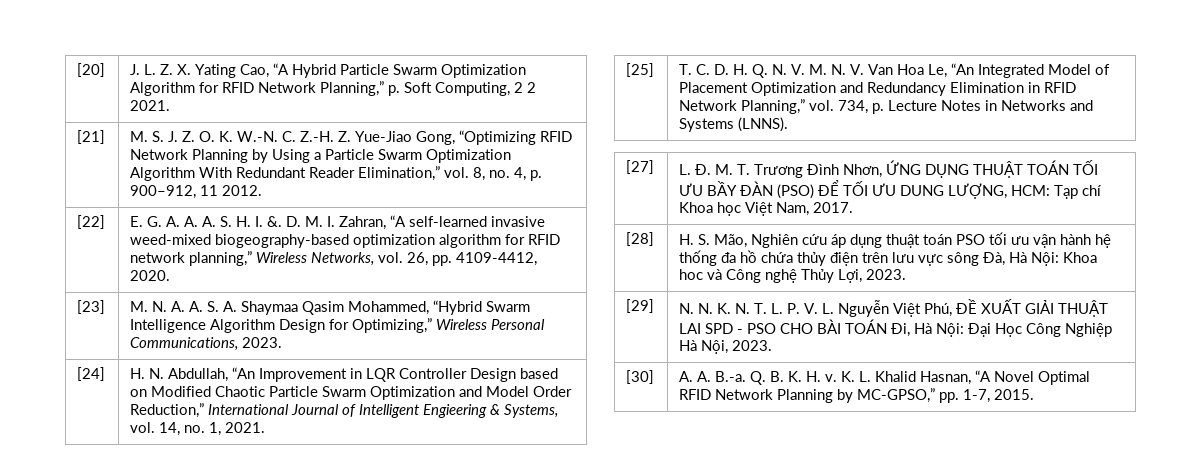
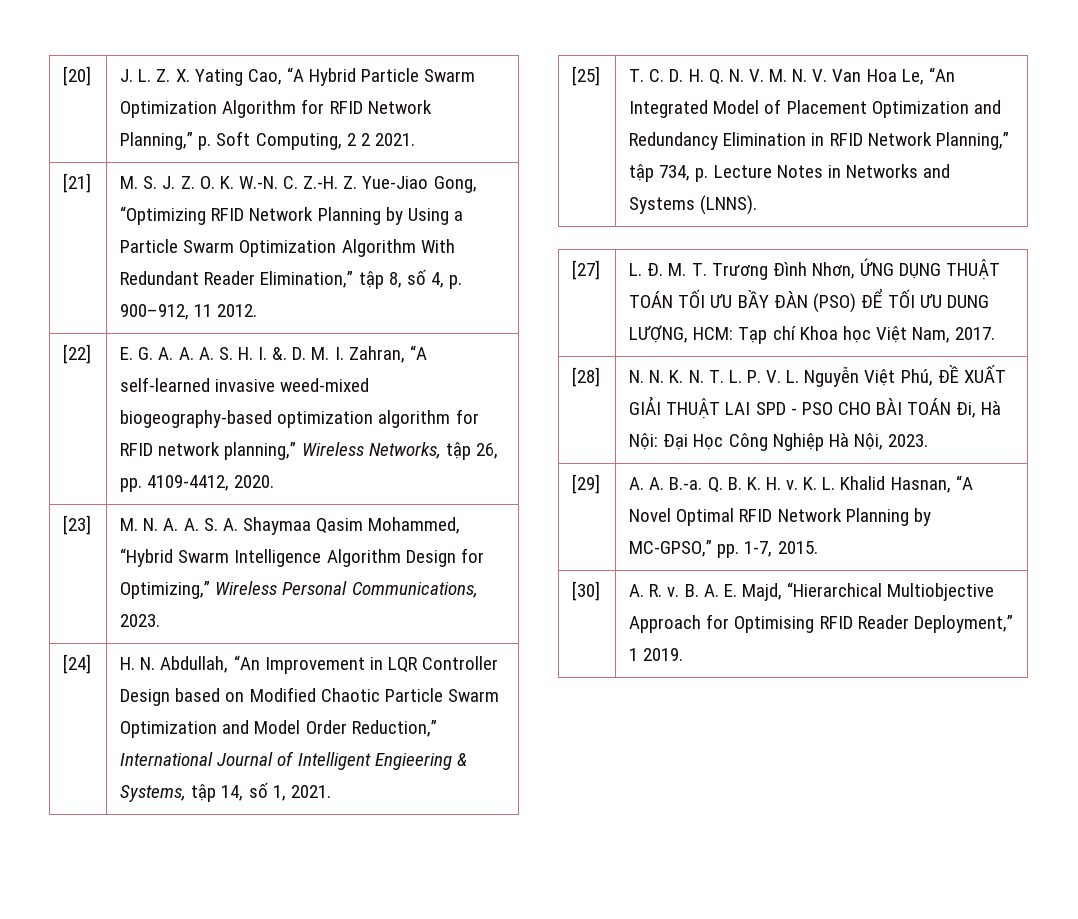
- [21] | M. S. J. Z. O. K. W.-N. C. Z.-H. Z. Yue-Jiao Gong, “Optimizing RFID Network Planning by Using a Particle Swarm Optimization Algorithm With Redundant Reader Elimination,” vol. 8, no. 4, p. 900–912, 11 2012.
+ [21] | M. S. J. Z. O. K. W.-N. C. Z.-H. Z. Yue-Jiao Gong, “Optimizing RFID Network Planning by Using a Particle Swarm Optimization Algorithm With Redundant Reader Elimination,” tập 8, số 4, p. 900–912, 11 2012.
- [22] | E. G. A. A. A. S. H. I. &. D. M. I. Zahran, “A self-learned invasive weed-mixed biogeography-based optimization algorithm for RFID network planning,” Wireless Networks, vol. 26, pp. 4109-4412, 2020.
+ [22] | E. G. A. A. A. S. H. I. &. D. M. I. Zahran, “A self-learned invasive weed-mixed biogeography-based optimization algorithm for RFID network planning,” Wireless Networks, tập 26, pp. 4109-4412, 2020.
- [24] | H. N. Abdullah, “An Improvement in LQR Controller Design based on Modified Chaotic Particle Swarm Optimization and Model Order Reduction,” International Journal of Intelligent Engieering & Systems, vol. 14, no. 1, 2021.
+ [24] | H. N. Abdullah, “An Improvement in LQR Controller Design based on Modified Chaotic Particle Swarm Optimization and Model Order Reduction,” International Journal of Intelligent Engieering & Systems, tập 14, số 1, 2021.
- [25] | T. C. D. H. Q. N. V. M. N. V. Van Hoa Le, “An Integrated Model of Placement Optimization and Redundancy Elimination in RFID Network Planning,” vol. 734, p. Lecture Notes in Networks and Systems (LNNS).
+ [25] | T. C. D. H. Q. N. V. M. N. V. Van Hoa Le, “An Integrated Model of Placement Optimization and Redundancy Elimination in RFID Network Planning,” tập 734, p. Lecture Notes in Networks and Systems (LNNS).
- [28] | H. S. Mão, Nghiên cứu áp dụng thuật toán PSO tối ưu vận hành hệ thống đa hồ chứa thủy điện trên lưu vực sông Đà, Hà Nội: Khoa hoc và Công nghệ Thủy Lợi, 2023.
- [29] | N. N. K. N. T. L. P. V. L. Nguyễn Việt Phú, ĐỀ XUẤT GIẢI THUẬT LAI SPD - PSO CHO BÀI TOÁN Đi, Hà Nội: Đại Học Công Nghiệp Hà Nội, 2023.
+ [28] | N. N. K. N. T. L. P. V. L. Nguyễn Việt Phú, ĐỀ XUẤT GIẢI THUẬT LAI SPD - PSO CHO BÀI TOÁN Đi, Hà Nội: Đại Học Công Nghiệp Hà Nội, 2023.
- [30] | A. A. B.-a. Q. B. K. H. v. K. L. Khalid Hasnan, “A Novel Optimal RFID Network Planning by MC-GPSO,” pp. 1-7, 2015.
+ [29] | A. A. B.-a. Q. B. K. H. v. K. L. Khalid Hasnan, “A Novel Optimal RFID Network Planning by MC-GPSO,” pp. 1-7, 2015.
+ [30] | A. R. v. B. A. E. Majd, “Hierarchical Multiobjective Approach for Optimising RFID Reader Deployment,” 1 2019.

